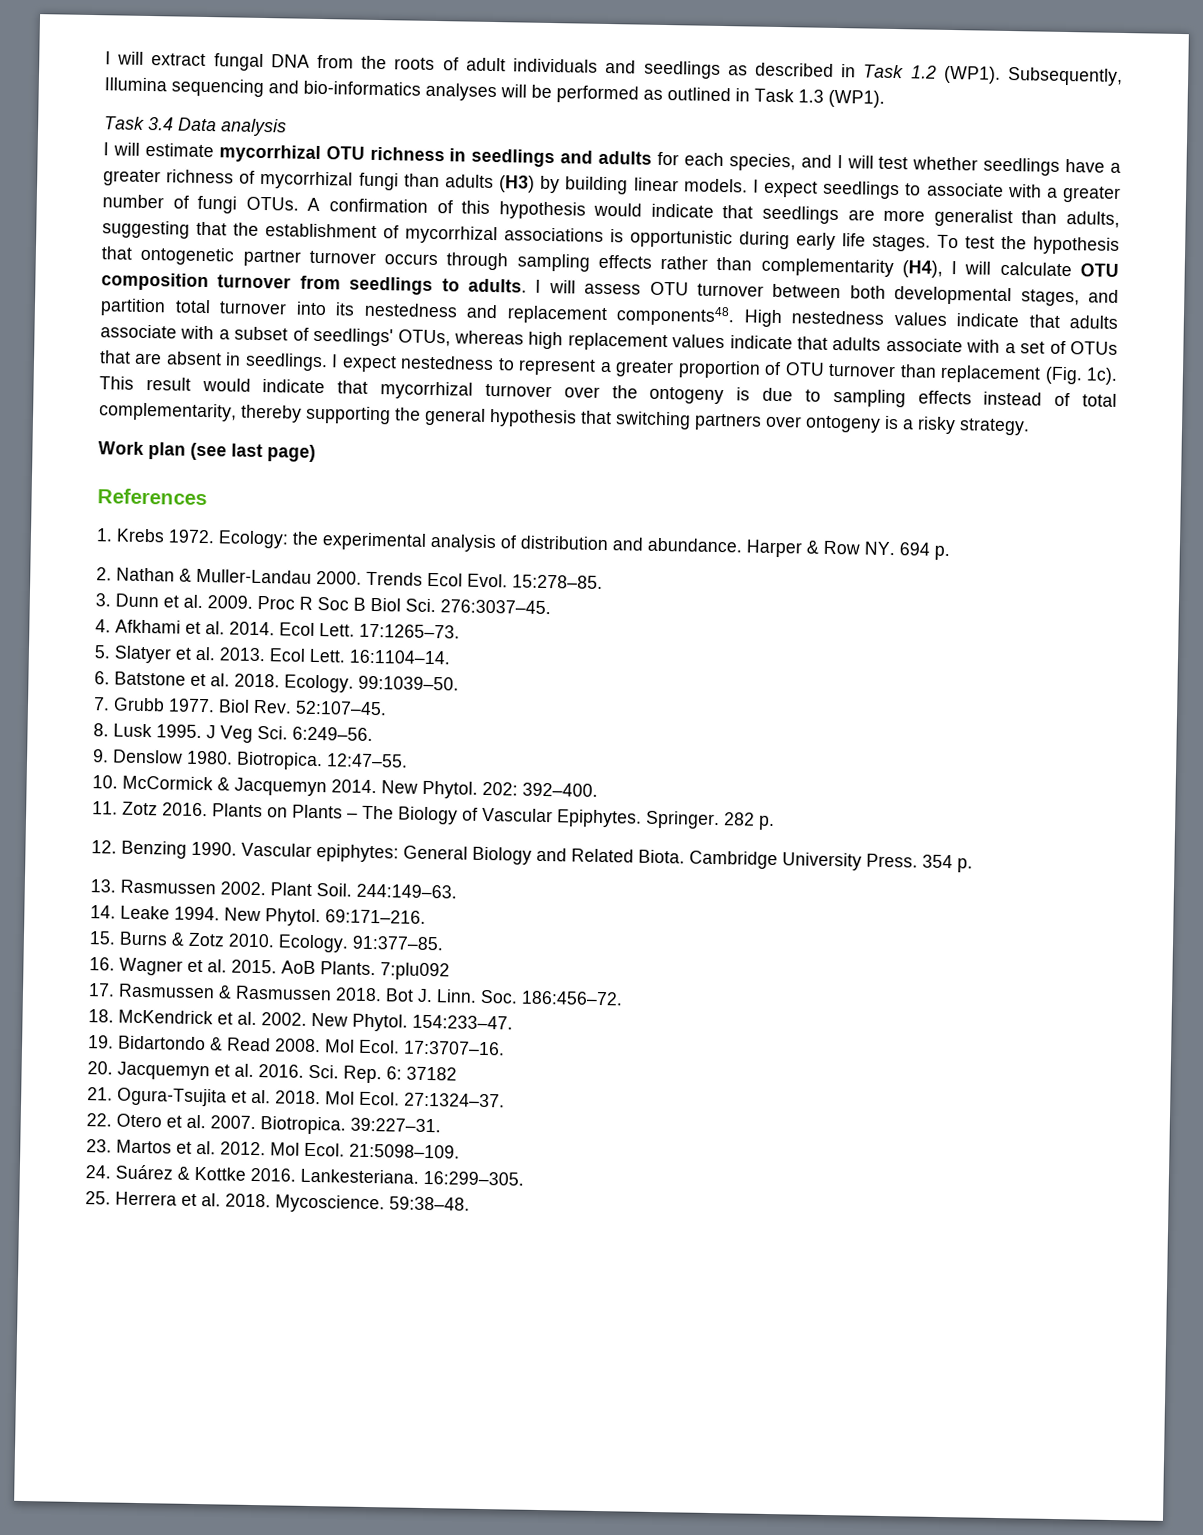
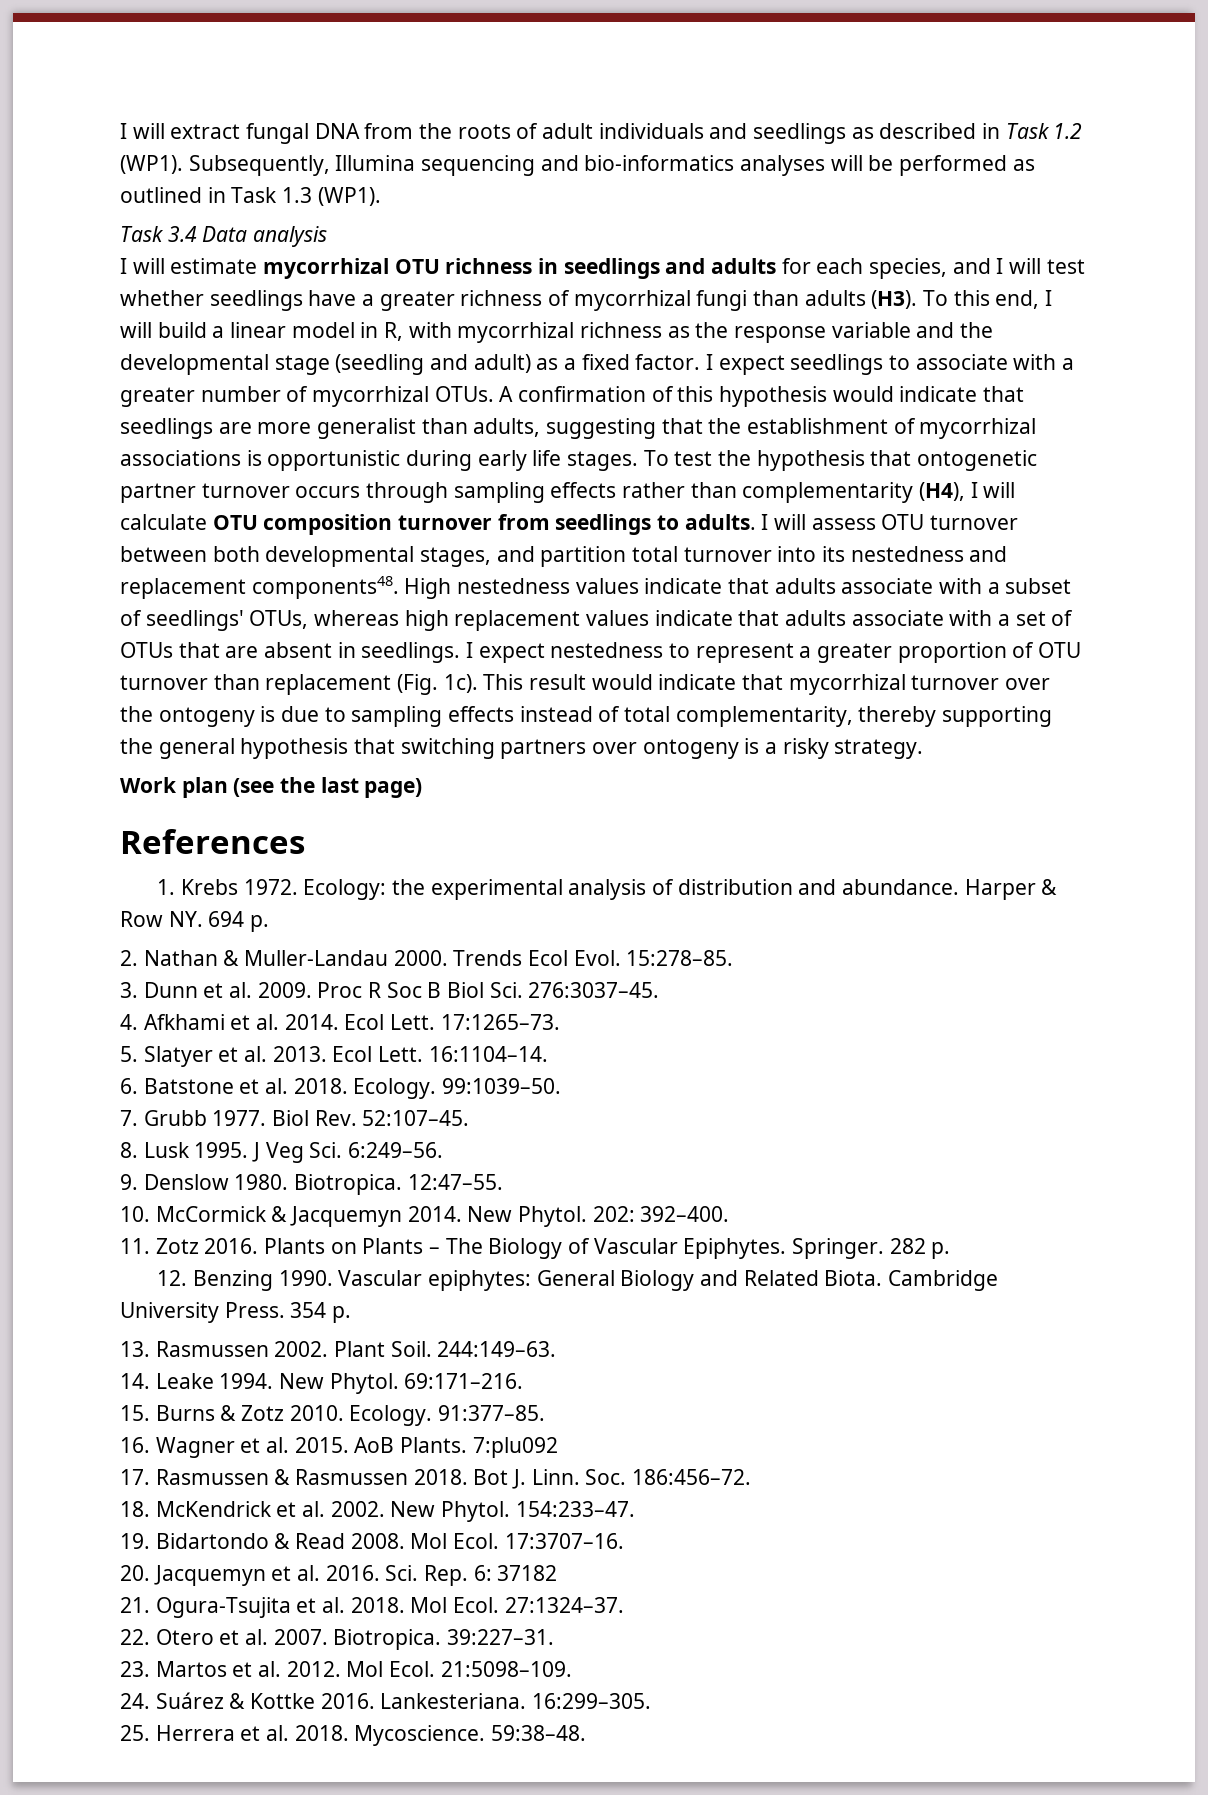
- I will estimate mycorrhizal OTU richness in seedlings and adults for each species, and I will test whether seedlings have a greater richness of mycorrhizal fungi than adults (H3) by building linear models.
+ I will estimate mycorrhizal OTU richness in seedlings and adults for each species, and I will test whether seedlings have a greater richness of mycorrhizal fungi than adults (H3). To this end, I will build a linear model in R, with mycorrhizal richness as the response variable and the developmental stage (seedling and adult) as a fixed factor.
- I expect seedlings to associate with a greater number of fungi OTUs.
+ I expect seedlings to associate with a greater number of mycorrhizal OTUs.
- Work plan (see last page)
+ Work plan (see the last page)

